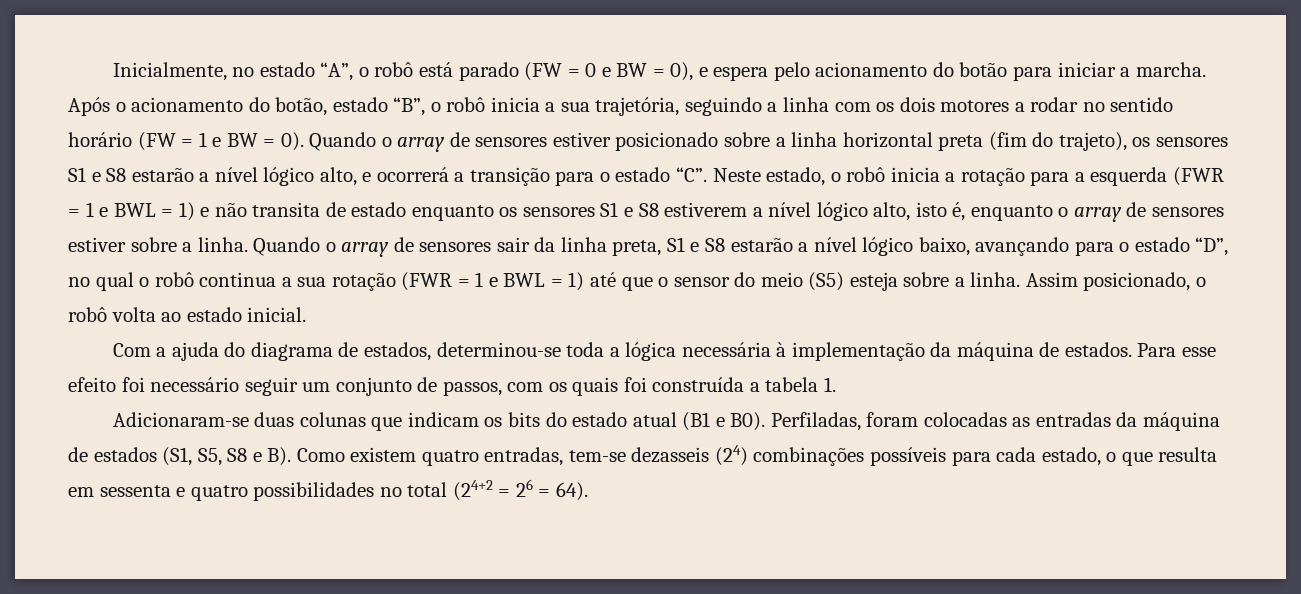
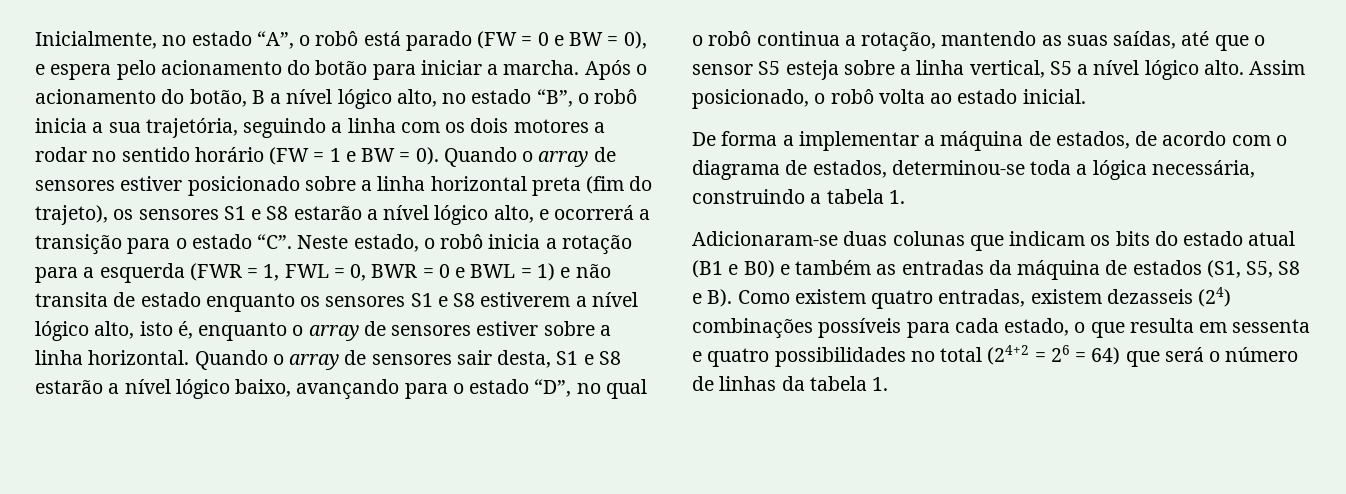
- Após o acionamento do botão, estado “B”, o robô inicia a sua trajetória, seguindo a linha com os dois motores a rodar no sentido horário (FW = 1 e BW = 0).
+ Após o acionamento do botão, B a nível lógico alto, no estado “B”, o robô inicia a sua trajetória, seguindo a linha com os dois motores a rodar no sentido horário (FW = 1 e BW = 0).
- Quando o array de sensores estiver posicionado sobre a linha horizontal preta (fim do trajeto), os sensores S1 e S8 estarão a nível lógico alto, e ocorrerá a transição para o estado “C”. Neste estado, o robô inicia a rotação para a esquerda (FWR = 1 e BWL = 1) e não transita de estado enquanto os sensores S1 e S8 estiverem a nível lógico alto, isto é, enquanto o array de sensores estiver sobre a linha.
+ Quando o array de sensores estiver posicionado sobre a linha horizontal preta (fim do trajeto), os sensores S1 e S8 estarão a nível lógico alto, e ocorrerá a transição para o estado “C”. Neste estado, o robô inicia a rotação para a esquerda (FWR = 1, FWL = 0, BWR = 0 e BWL = 1) e não transita de estado enquanto os sensores S1 e S8 estiverem a nível lógico alto, isto é, enquanto o array de sensores estiver sobre a linha horizontal.
- Quando o array de sensores sair da linha preta, S1 e S8 estarão a nível lógico baixo, avançando para o estado “D”, no qual o robô continua a sua rotação (FWR = 1 e BWL = 1) até que o sensor do meio (S5) esteja sobre a linha.
+ Quando o array de sensores sair desta, S1 e S8 estarão a nível lógico baixo, avançando para o estado “D”, no qual o robô continua a rotação, mantendo as suas saídas, até que o sensor S5 esteja sobre a linha vertical, S5 a nível lógico alto.
- Com a ajuda do diagrama de estados, determinou-se toda a lógica necessária à implementação da máquina de estados. Para esse efeito foi necessário seguir um conjunto de passos, com os quais foi construída a tabela 1.
+ De forma a implementar a máquina de estados, de acordo com o diagrama de estados, determinou-se toda a lógica necessária, construindo a tabela 1.
- Adicionaram-se duas colunas que indicam os bits do estado atual (B1 e B0). Perfiladas, foram colocadas as entradas da máquina de estados (S1, S5, S8 e B). Como existem quatro entradas, tem-se dezasseis (24) combinações possíveis para cada estado, o que resulta em sessenta e quatro possibilidades no total (24+2 = 26 = 64).
+ Adicionaram-se duas colunas que indicam os bits do estado atual (B1 e B0) e também as entradas da máquina de estados (S1, S5, S8 e B). Como existem quatro entradas, existem dezasseis (24) combinações possíveis para cada estado, o que resulta em sessenta e quatro possibilidades no total (24+2 = 26 = 64) que será o número de linhas da tabela 1.

